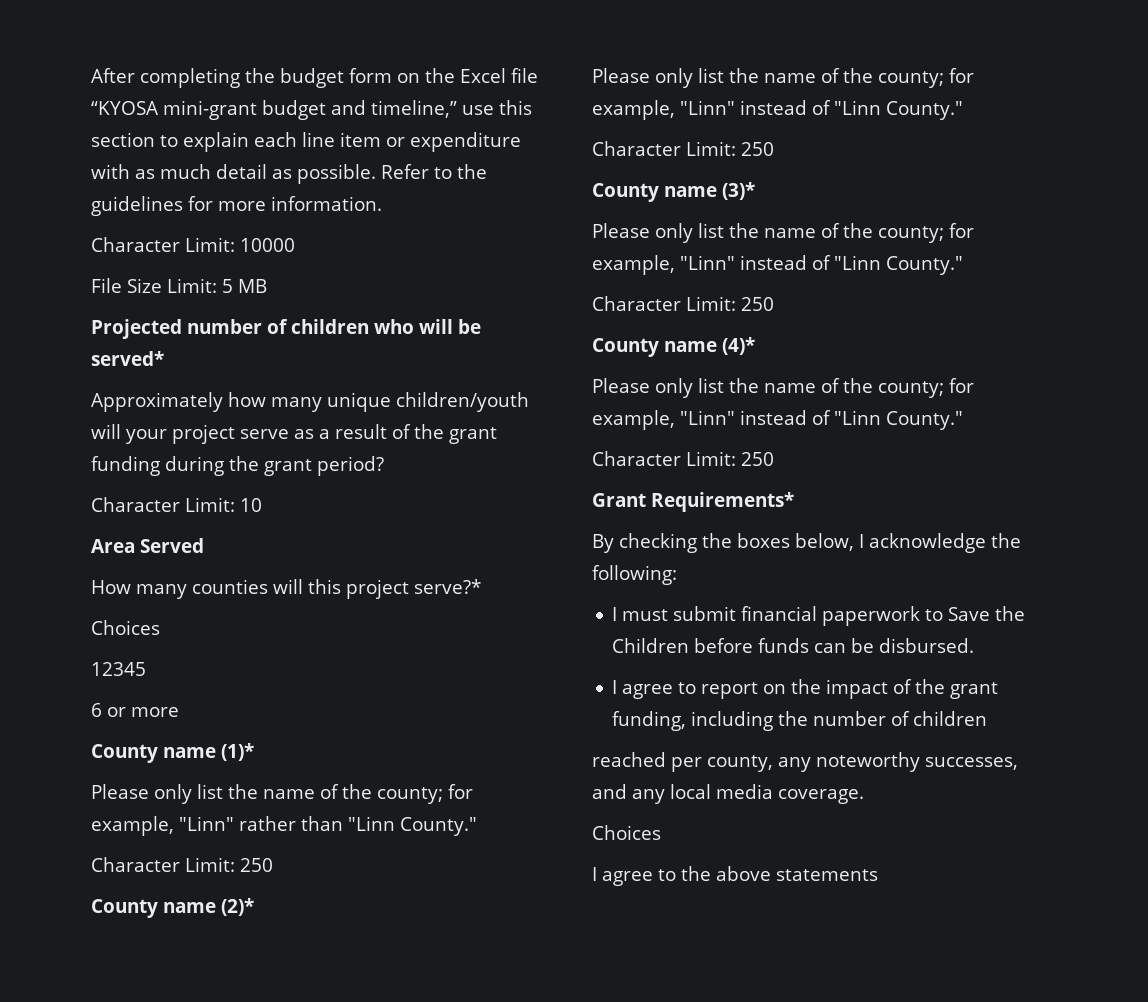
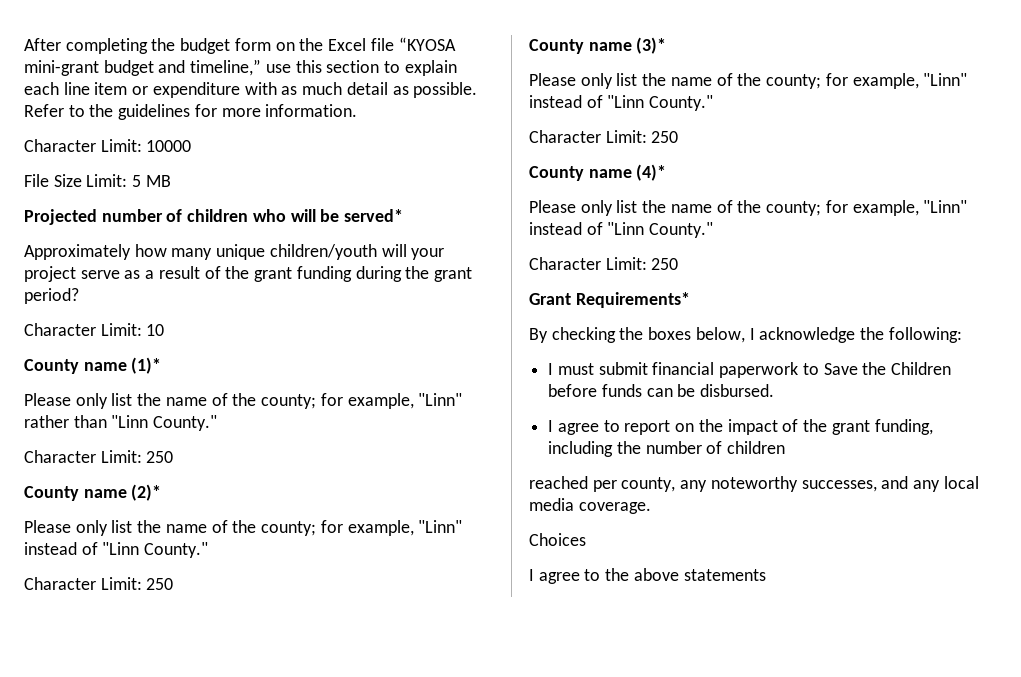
- Area Served
- How many counties will this project serve?*
- Choices
- 12345
- 6 or more

